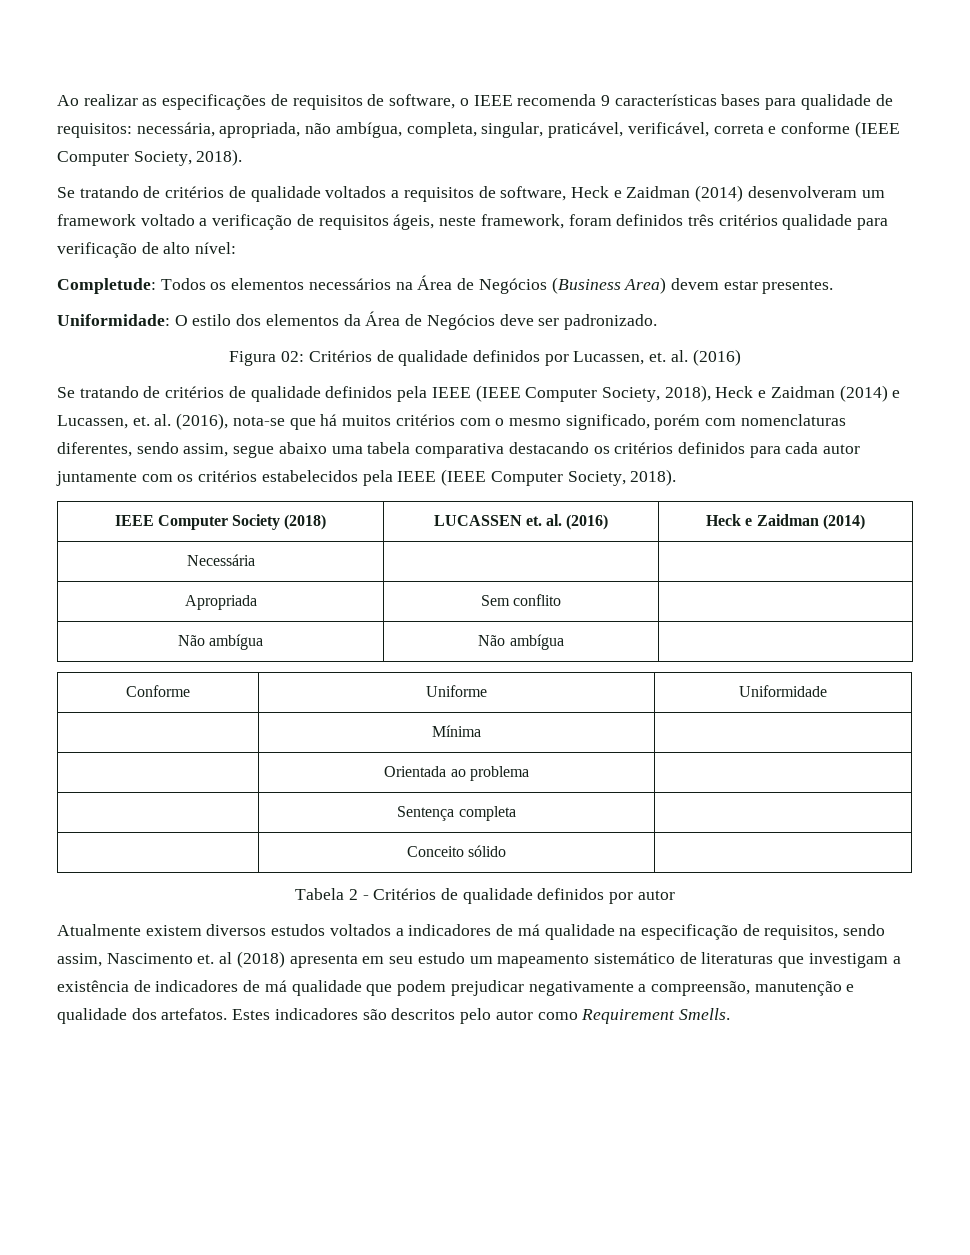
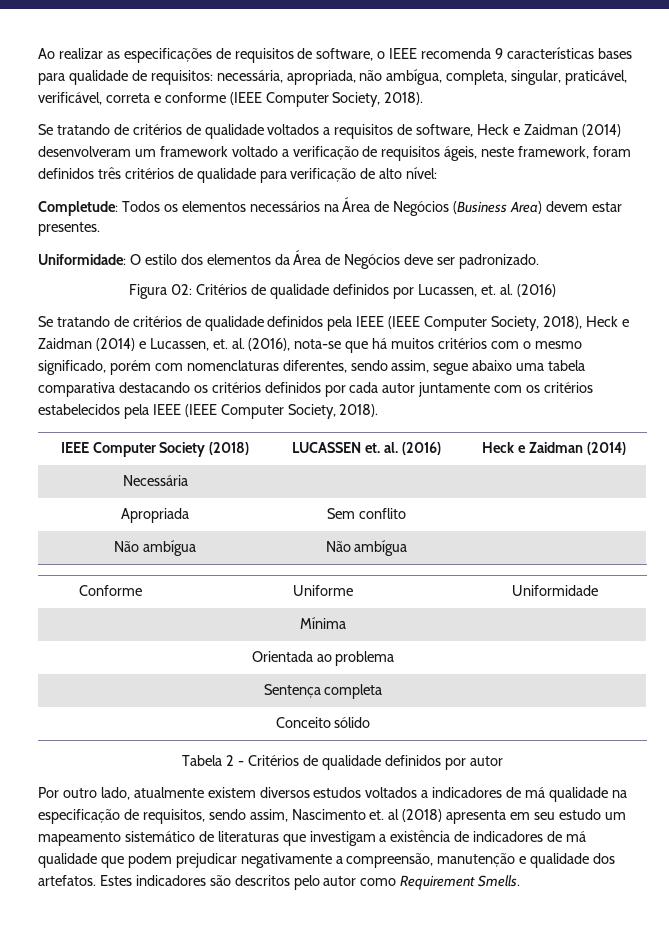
- Se tratando de critérios de qualidade voltados a requisitos de software, Heck e Zaidman (2014) desenvolveram um framework voltado a verificação de requisitos ágeis, neste framework, foram definidos três critérios qualidade para verificação de alto nível:
+ Se tratando de critérios de qualidade voltados a requisitos de software, Heck e Zaidman (2014) desenvolveram um framework voltado a verificação de requisitos ágeis, neste framework, foram definidos três critérios de qualidade para verificação de alto nível:
- Se tratando de critérios de qualidade definidos pela IEEE (IEEE Computer Society, 2018), Heck e Zaidman (2014) e Lucassen, et. al. (2016), nota-se que há muitos critérios com o mesmo significado, porém com nomenclaturas diferentes, sendo assim, segue abaixo uma tabela comparativa destacando os critérios definidos para cada autor juntamente com os critérios estabelecidos pela IEEE (IEEE Computer Society, 2018).
+ Se tratando de critérios de qualidade definidos pela IEEE (IEEE Computer Society, 2018), Heck e Zaidman (2014) e Lucassen, et. al. (2016), nota-se que há muitos critérios com o mesmo significado, porém com nomenclaturas diferentes, sendo assim, segue abaixo uma tabela comparativa destacando os critérios definidos por cada autor juntamente com os critérios estabelecidos pela IEEE (IEEE Computer Society, 2018).
- Atualmente existem diversos estudos voltados a indicadores de má qualidade na especificação de requisitos, sendo assim, Nascimento et. al (2018) apresenta em seu estudo um mapeamento sistemático de literaturas que investigam a existência de indicadores de má qualidade que podem prejudicar negativamente a compreensão, manutenção e qualidade dos artefatos.
+ Por outro lado, atualmente existem diversos estudos voltados a indicadores de má qualidade na especificação de requisitos, sendo assim, Nascimento et. al (2018) apresenta em seu estudo um mapeamento sistemático de literaturas que investigam a existência de indicadores de má qualidade que podem prejudicar negativamente a compreensão, manutenção e qualidade dos artefatos.

